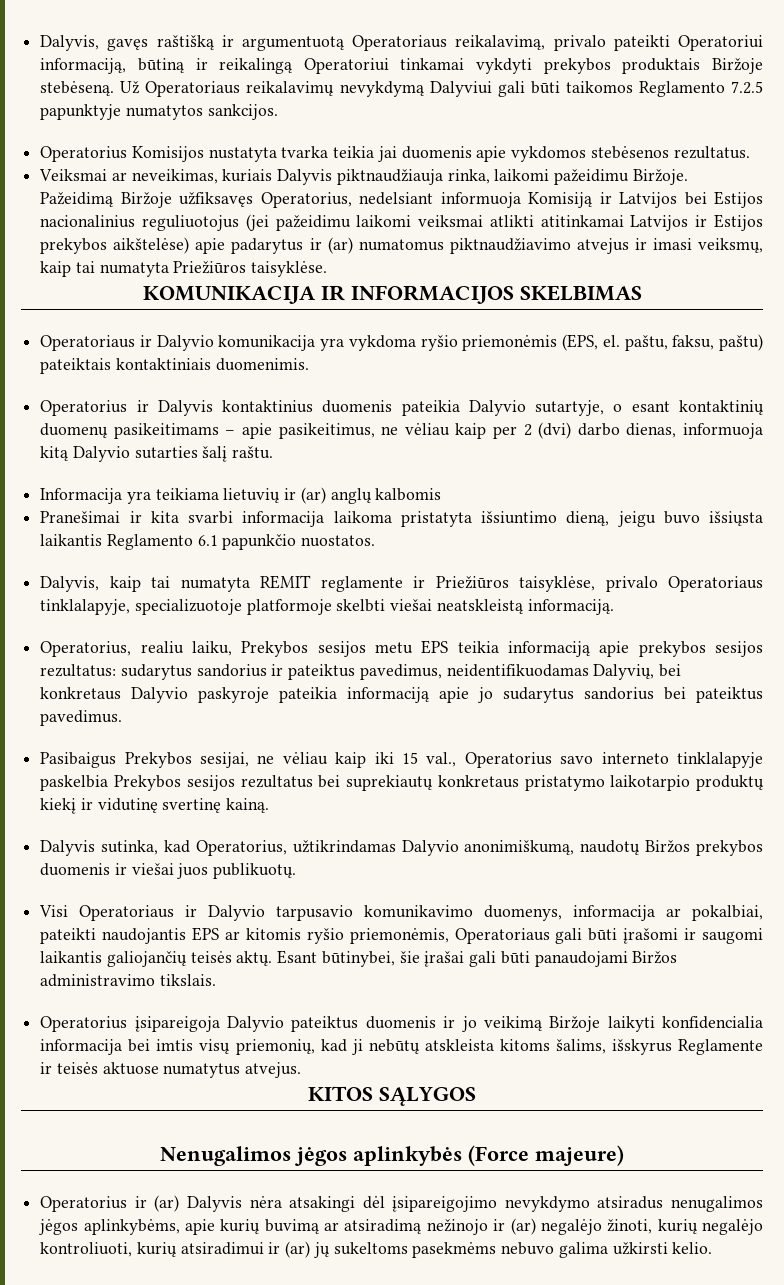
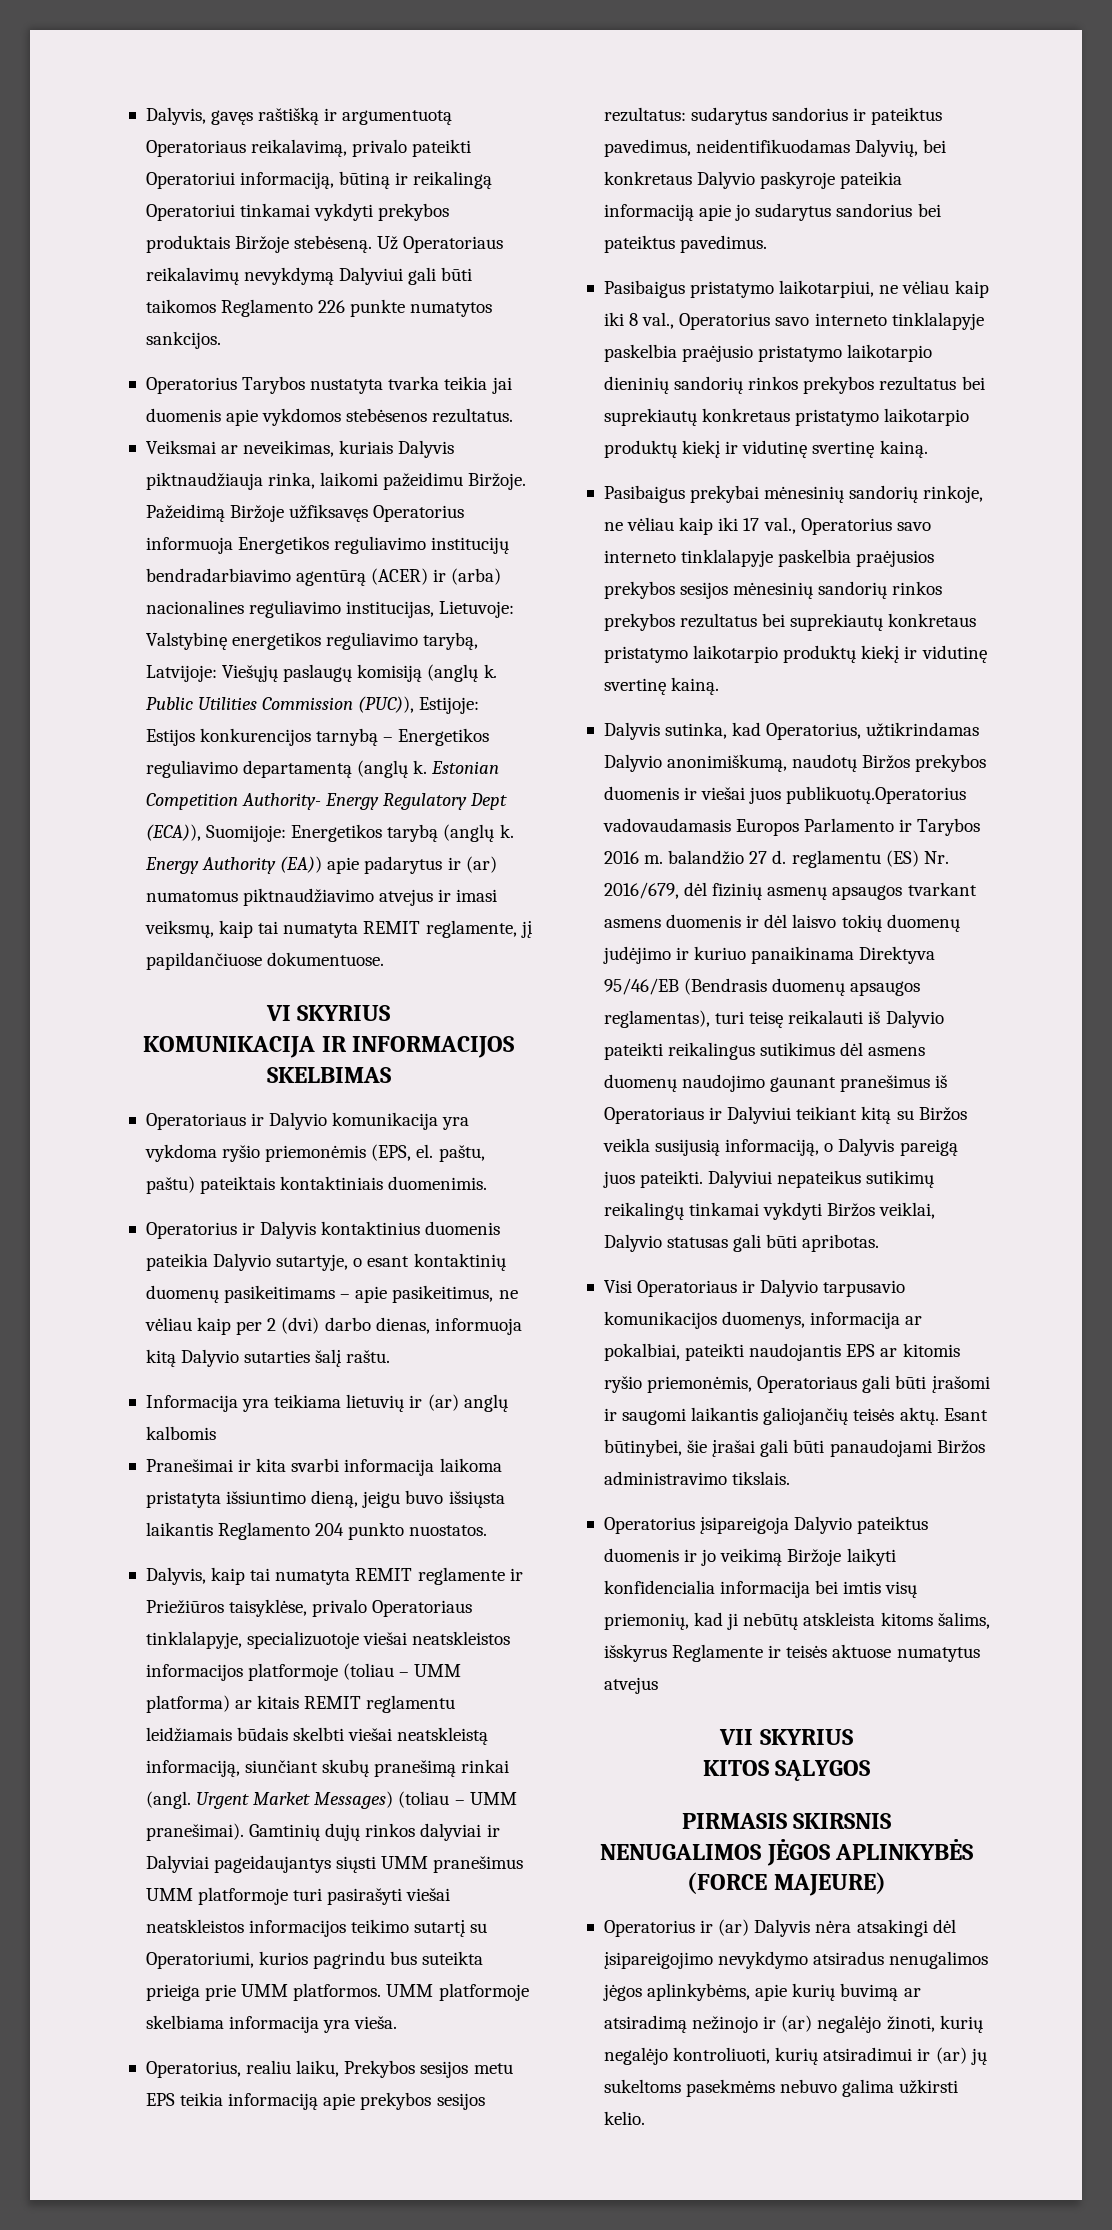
- Už Operatoriaus reikalavimų nevykdymą Dalyviui gali būti taikomos Reglamento 7.2.5 papunktyje numatytos sankcijos.
+ Už Operatoriaus reikalavimų nevykdymą Dalyviui gali būti taikomos Reglamento 226 punkte numatytos sankcijos.
- Operatorius Komisijos nustatyta tvarka teikia jai duomenis apie vykdomos stebėsenos rezultatus.
+ Operatorius Tarybos nustatyta tvarka teikia jai duomenis apie vykdomos stebėsenos rezultatus.
- Pažeidimą Biržoje užfiksavęs Operatorius, nedelsiant informuoja Komisiją ir Latvijos bei Estijos nacionalinius reguliuotojus (jei pažeidimu laikomi veiksmai atlikti atitinkamai Latvijos ir Estijos prekybos aikštelėse) apie padarytus ir (ar) numatomus piktnaudžiavimo atvejus ir imasi veiksmų, kaip tai numatyta Priežiūros taisyklėse.
+ Pažeidimą Biržoje užfiksavęs Operatorius informuoja Energetikos reguliavimo institucijų bendradarbiavimo agentūrą (ACER) ir (arba) nacionalines reguliavimo institucijas, Lietuvoje: Valstybinę energetikos reguliavimo tarybą, Latvijoje: Viešųjų paslaugų komisiją (anglų k. Public Utilities Commission (PUC)), Estijoje: Estijos konkurencijos tarnybą – Energetikos reguliavimo departamentą (anglų k. Estonian Competition Authority- Energy Regulatory Dept (ECA)), Suomijoje: Energetikos tarybą (anglų k. Energy Authority (EA)) apie padarytus ir (ar) numatomus piktnaudžiavimo atvejus ir imasi veiksmų, kaip tai numatyta REMIT reglamente, jį papildančiuose dokumentuose.
+ VI SKYRIUS
- Operatoriaus ir Dalyvio komunikacija yra vykdoma ryšio priemonėmis (EPS, el. paštu, faksu, paštu) pateiktais kontaktiniais duomenimis.
+ Operatoriaus ir Dalyvio komunikacija yra vykdoma ryšio priemonėmis (EPS, el. paštu, paštu) pateiktais kontaktiniais duomenimis.
- Pranešimai ir kita svarbi informacija laikoma pristatyta išsiuntimo dieną, jeigu buvo išsiųsta laikantis Reglamento 6.1 papunkčio nuostatos.
+ Pranešimai ir kita svarbi informacija laikoma pristatyta išsiuntimo dieną, jeigu buvo išsiųsta laikantis Reglamento 204 punkto nuostatos.
- Dalyvis, kaip tai numatyta REMIT reglamente ir Priežiūros taisyklėse, privalo Operatoriaus tinklalapyje, specializuotoje platformoje skelbti viešai neatskleistą informaciją.
+ Dalyvis, kaip tai numatyta REMIT reglamente ir Priežiūros taisyklėse, privalo Operatoriaus tinklalapyje, specializuotoje viešai neatskleistos informacijos platformoje (toliau – UMM platforma) ar kitais REMIT reglamentu leidžiamais būdais skelbti viešai neatskleistą informaciją, siunčiant skubų pranešimą rinkai (angl. Urgent Market Messages) (toliau – UMM pranešimai). Gamtinių dujų rinkos dalyviai ir Dalyviai pageidaujantys siųsti UMM pranešimus UMM platformoje turi pasirašyti viešai neatskleistos informacijos teikimo sutartį su Operatoriumi, kurios pagrindu bus suteikta prieiga prie UMM platformos. UMM platformoje skelbiama informacija yra vieša.
- Pasibaigus Prekybos sesijai, ne vėliau kaip iki 15 val., Operatorius savo interneto tinklalapyje paskelbia Prekybos sesijos rezultatus bei suprekiautų konkretaus pristatymo laikotarpio produktų kiekį ir vidutinę svertinę kainą.
+ Pasibaigus pristatymo laikotarpiui, ne vėliau kaip iki 8 val., Operatorius savo interneto tinklalapyje paskelbia praėjusio pristatymo laikotarpio dieninių sandorių rinkos prekybos rezultatus bei suprekiautų konkretaus pristatymo laikotarpio produktų kiekį ir vidutinę svertinę kainą.
+ Pasibaigus prekybai mėnesinių sandorių rinkoje, ne vėliau kaip iki 17 val., Operatorius savo interneto tinklalapyje paskelbia praėjusios prekybos sesijos mėnesinių sandorių rinkos prekybos rezultatus bei suprekiautų konkretaus pristatymo laikotarpio produktų kiekį ir vidutinę svertinę kainą.
- Dalyvis sutinka, kad Operatorius, užtikrindamas Dalyvio anonimiškumą, naudotų Biržos prekybos duomenis ir viešai juos publikuotų.
+ Dalyvis sutinka, kad Operatorius, užtikrindamas Dalyvio anonimiškumą, naudotų Biržos prekybos duomenis ir viešai juos publikuotų.Operatorius vadovaudamasis Europos Parlamento ir Tarybos 2016 m. balandžio 27 d. reglamentu (ES) Nr. 2016/679, dėl fizinių asmenų apsaugos tvarkant asmens duomenis ir dėl laisvo tokių duomenų judėjimo ir kuriuo panaikinama Direktyva 95/46/EB (Bendrasis duomenų apsaugos reglamentas), turi teisę reikalauti iš Dalyvio pateikti reikalingus sutikimus dėl asmens duomenų naudojimo gaunant pranešimus iš Operatoriaus ir Dalyviui teikiant kitą su Biržos veikla susijusią informaciją, o Dalyvis pareigą juos pateikti. Dalyviui nepateikus sutikimų reikalingų tinkamai vykdyti Biržos veiklai, Dalyvio statusas gali būti apribotas.
- Visi Operatoriaus ir Dalyvio tarpusavio komunikavimo duomenys, informacija ar pokalbiai, pateikti naudojantis EPS ar kitomis ryšio priemonėmis, Operatoriaus gali būti įrašomi ir saugomi laikantis galiojančių teisės aktų.
+ Visi Operatoriaus ir Dalyvio tarpusavio komunikacijos duomenys, informacija ar pokalbiai, pateikti naudojantis EPS ar kitomis ryšio priemonėmis, Operatoriaus gali būti įrašomi ir saugomi laikantis galiojančių teisės aktų.
- Operatorius įsipareigoja Dalyvio pateiktus duomenis ir jo veikimą Biržoje laikyti konfidencialia informacija bei imtis visų priemonių, kad ji nebūtų atskleista kitoms šalims, išskyrus Reglamente ir teisės aktuose numatytus atvejus.
+ Operatorius įsipareigoja Dalyvio pateiktus duomenis ir jo veikimą Biržoje laikyti konfidencialia informacija bei imtis visų priemonių, kad ji nebūtų atskleista kitoms šalims, išskyrus Reglamente ir teisės aktuose numatytus atvejus
+ VII SKYRIUS
- Nenugalimos jėgos aplinkybės (Force majeure)
+ PIRMASIS SKIRSNIS
+ NENUGALIMOS JĖGOS APLINKYBĖS (FORCE MAJEURE)

